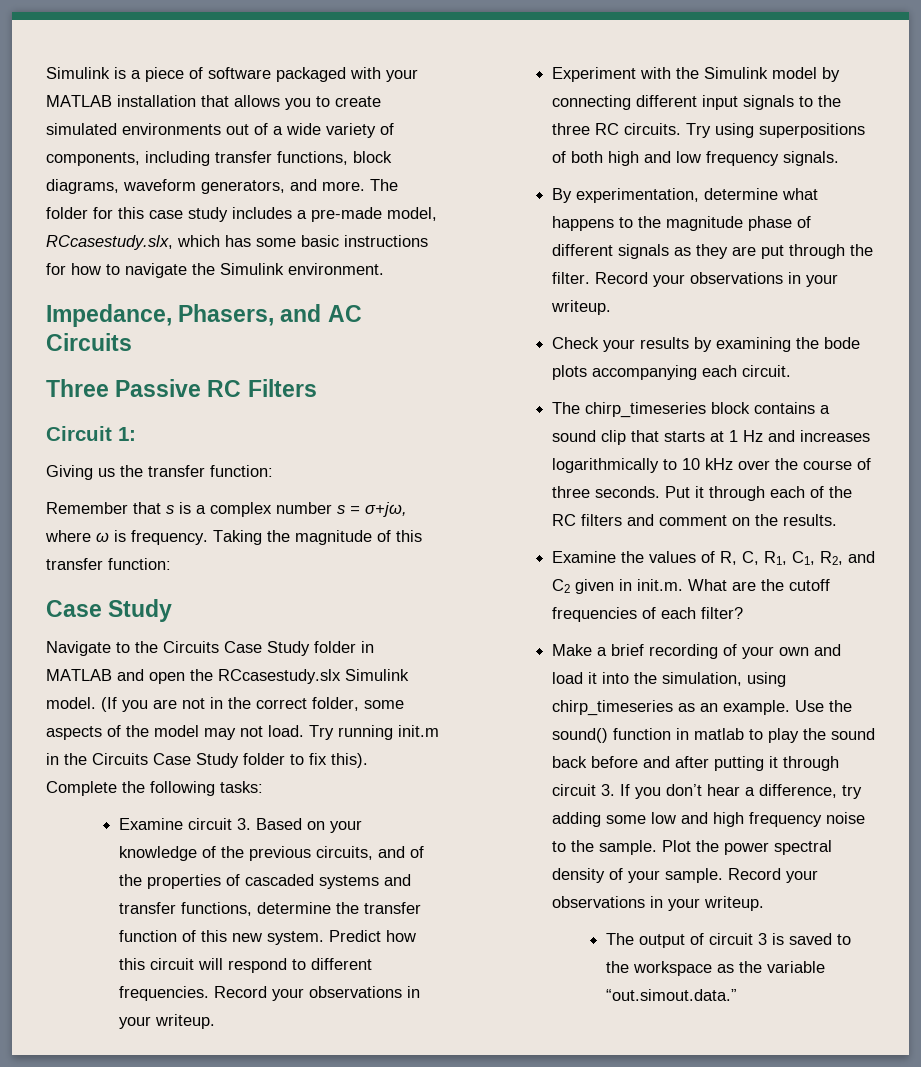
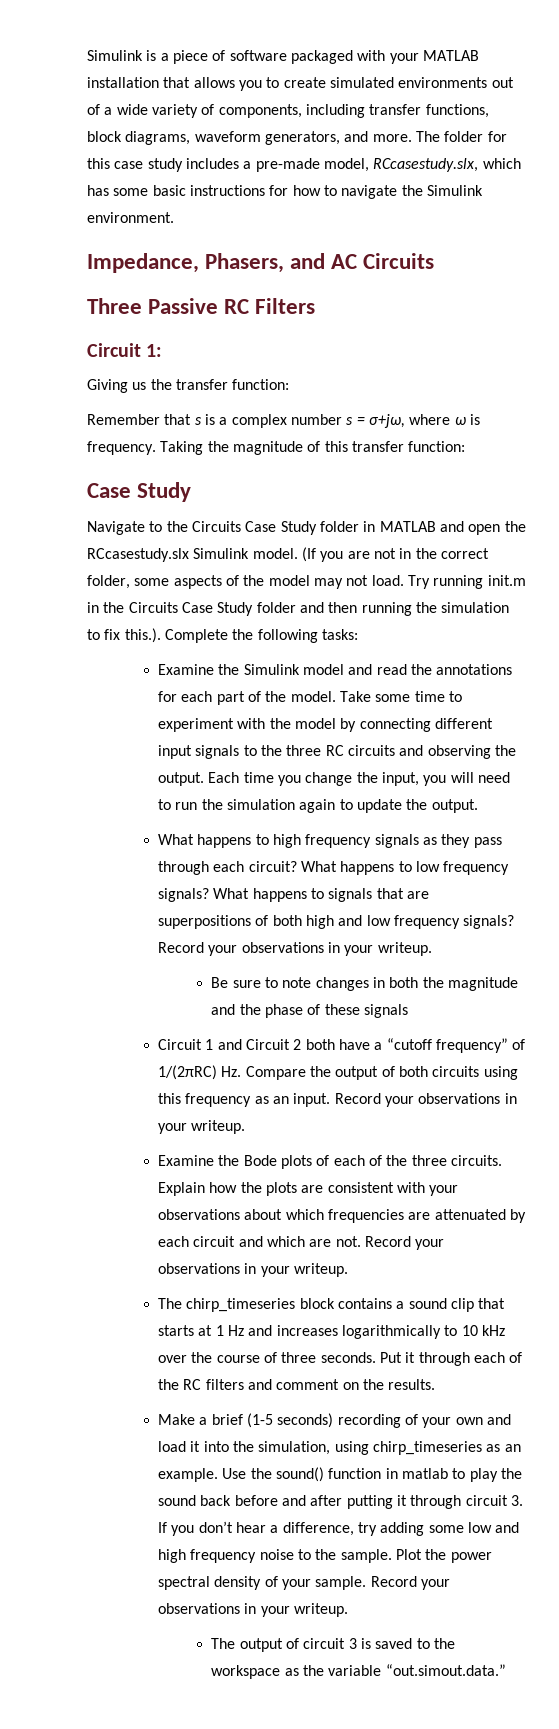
- Try running init.m in the Circuits Case Study folder to fix this). Complete the following tasks:
+ Try running init.m in the Circuits Case Study folder and then running the simulation to fix this.). Complete the following tasks:
- Examine circuit 3. Based on your knowledge of the previous circuits, and of the properties of cascaded systems and transfer functions, determine the transfer function of this new system. Predict how this circuit will respond to different frequencies. Record your observations in your writeup.
- Experiment with the Simulink model by connecting different input signals to the three RC circuits. Try using superpositions of both high and low frequency signals.
- By experimentation, determine what happens to the magnitude phase of different signals as they are put through the filter. Record your observations in your writeup.
- Check your results by examining the bode plots accompanying each circuit.
+ Examine the Simulink model and read the annotations for each part of the model. Take some time to experiment with the model by connecting different input signals to the three RC circuits and observing the output. Each time you change the input, you will need to run the simulation again to update the output.
+ What happens to high frequency signals as they pass through each circuit? What happens to low frequency signals? What happens to signals that are superpositions of both high and low frequency signals? Record your observations in your writeup.
+ Be sure to note changes in both the magnitude and the phase of these signals
+ Circuit 1 and Circuit 2 both have a “cutoff frequency” of 1/(2πRC) Hz. Compare the output of both circuits using this frequency as an input. Record your observations in your writeup.
+ Examine the Bode plots of each of the three circuits. Explain how the plots are consistent with your observations about which frequencies are attenuated by each circuit and which are not. Record your observations in your writeup.
- Examine the values of R, C, R1, C1, R2, and C2 given in init.m. What are the cutoff frequencies of each filter?
- Make a brief recording of your own and load it into the simulation, using chirp_timeseries as an example.
+ Make a brief (1-5 seconds) recording of your own and load it into the simulation, using chirp_timeseries as an example.

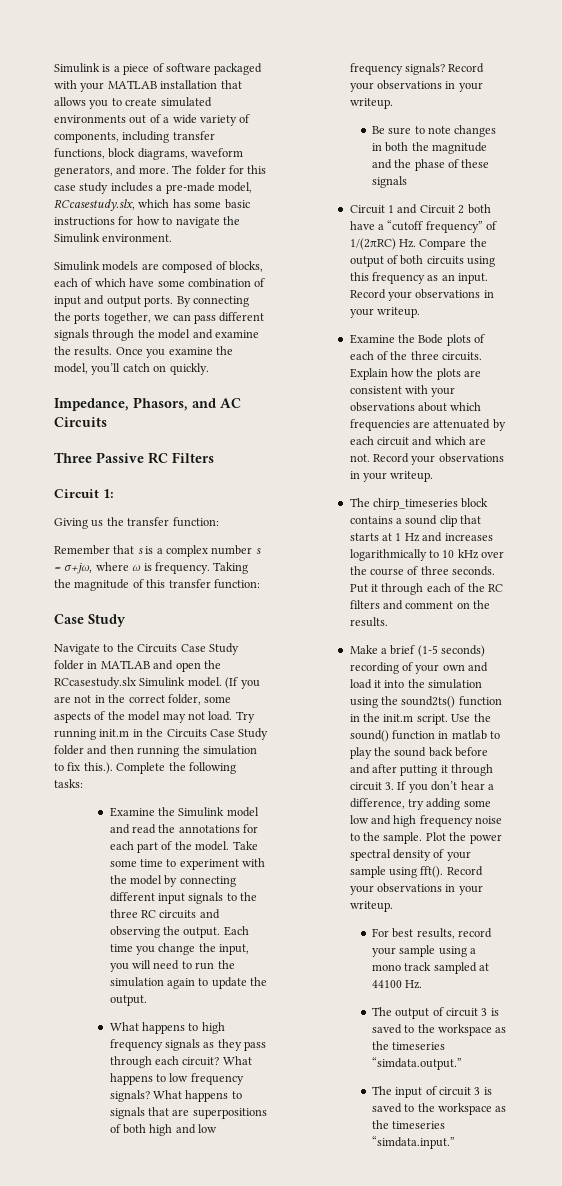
+ Simulink models are composed of blocks, each of which have some combination of input and output ports. By connecting the ports together, we can pass different signals through the model and examine the results. Once you examine the model, you’ll catch on quickly.
- Impedance, Phasers, and AC Circuits
+ Impedance, Phasors, and AC Circuits
- Make a brief (1-5 seconds) recording of your own and load it into the simulation, using chirp_timeseries as an example.
+ Make a brief (1-5 seconds) recording of your own and load it into the simulation using the sound2ts() function in the init.m script.
- Plot the power spectral density of your sample. Record your observations in your writeup.
+ Plot the power spectral density of your sample using fft(). Record your observations in your writeup.
+ For best results, record your sample using a mono track sampled at 44100 Hz.
- The output of circuit 3 is saved to the workspace as the variable “out.simout.data.”
+ The output of circuit 3 is saved to the workspace as the timeseries “simdata.output.”
+ The input of circuit 3 is saved to the workspace as the timeseries “simdata.input.”

